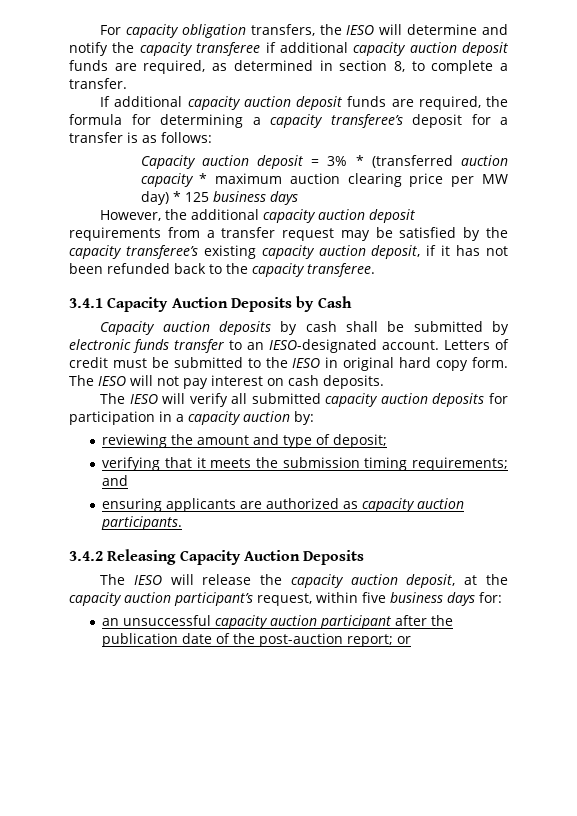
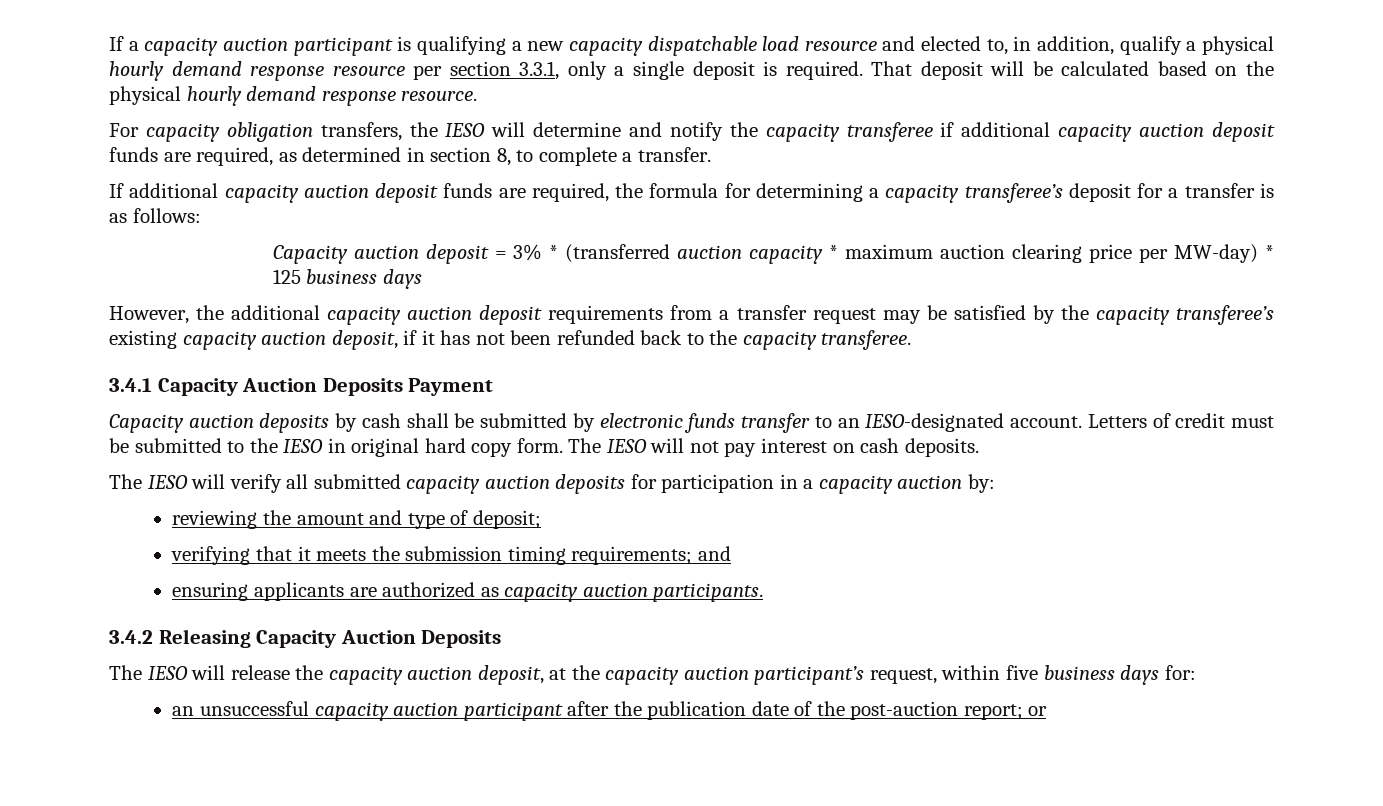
+ If a capacity auction participant is qualifying a new capacity dispatchable load resource and elected to, in addition, qualify a physical hourly demand response resource per section 3.3.1, only a single deposit is required. That deposit will be calculated based on the physical hourly demand response resource.
- Capacity auction deposit = 3% * (transferred auction capacity * maximum auction clearing price per MW day) * 125 business days
+ Capacity auction deposit = 3% * (transferred auction capacity * maximum auction clearing price per MW-day) * 125 business days
- 3.4.1 Capacity Auction Deposits by Cash
+ 3.4.1 Capacity Auction Deposits Payment

